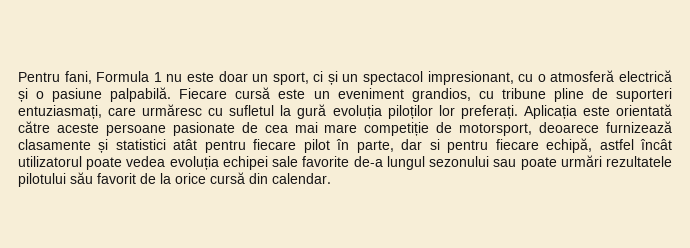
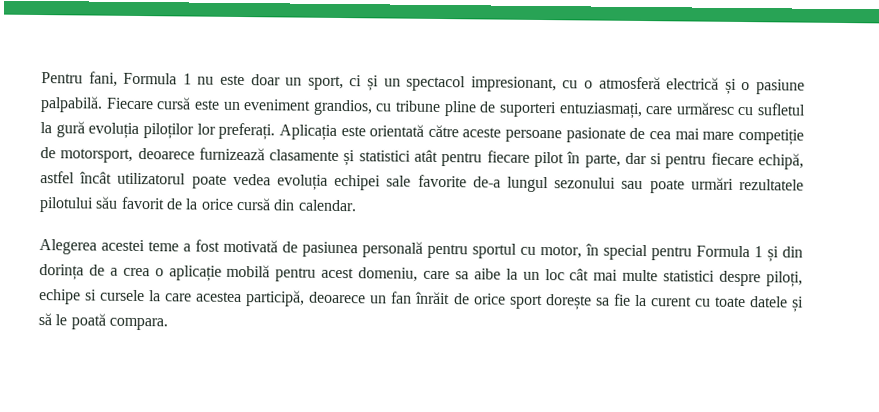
+ Alegerea acestei teme a fost motivată de pasiunea personală pentru sportul cu motor, în special pentru Formula 1 și din dorința de a crea o aplicație mobilă pentru acest domeniu, care sa aibe la un loc cât mai multe statistici despre piloți, echipe si cursele la care acestea participă, deoarece un fan înrăit de orice sport dorește sa fie la curent cu toate datele și să le poată compara.

